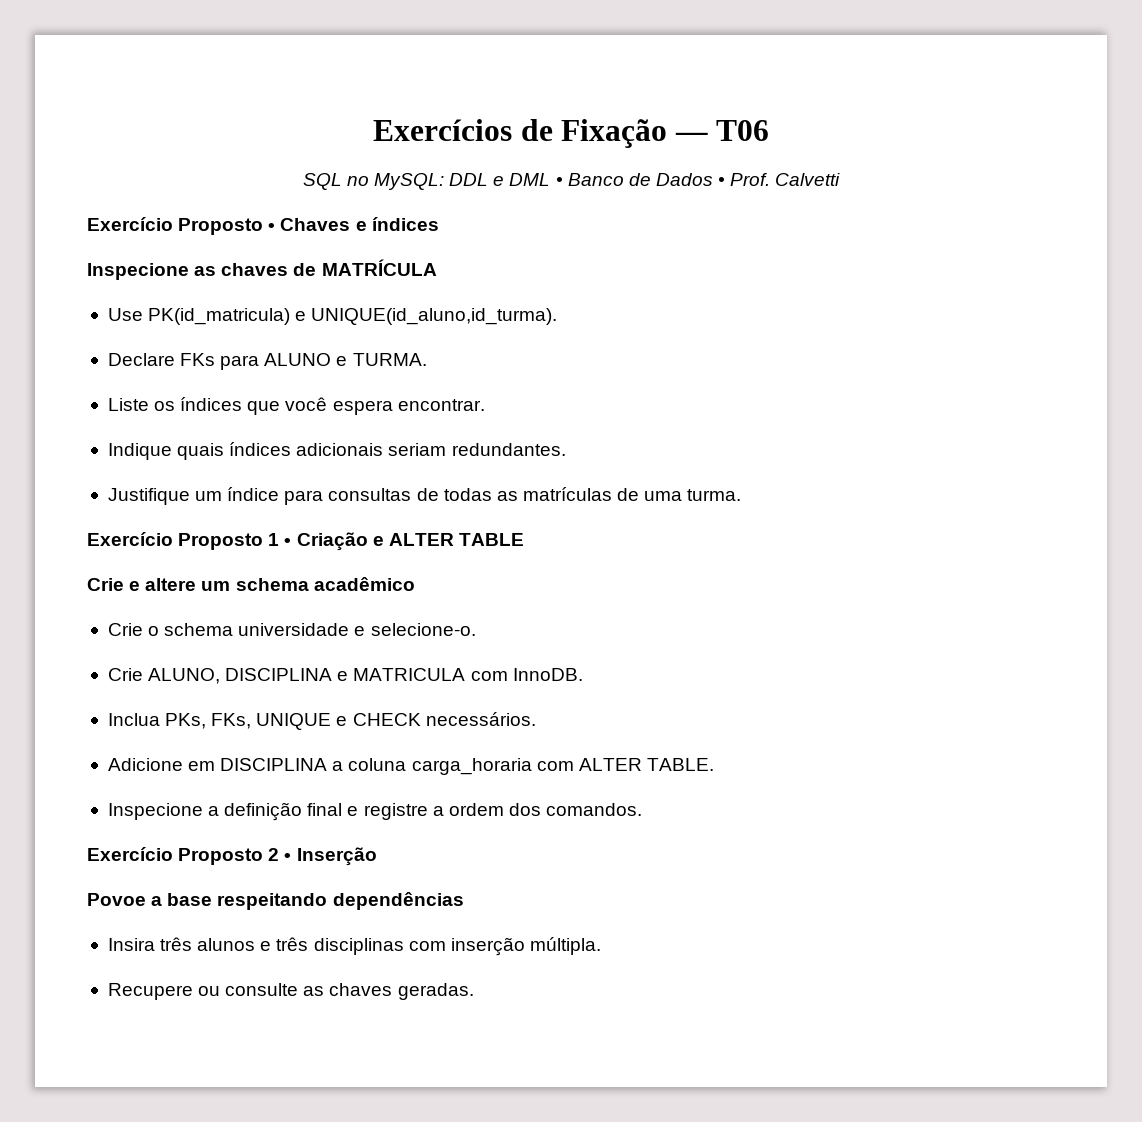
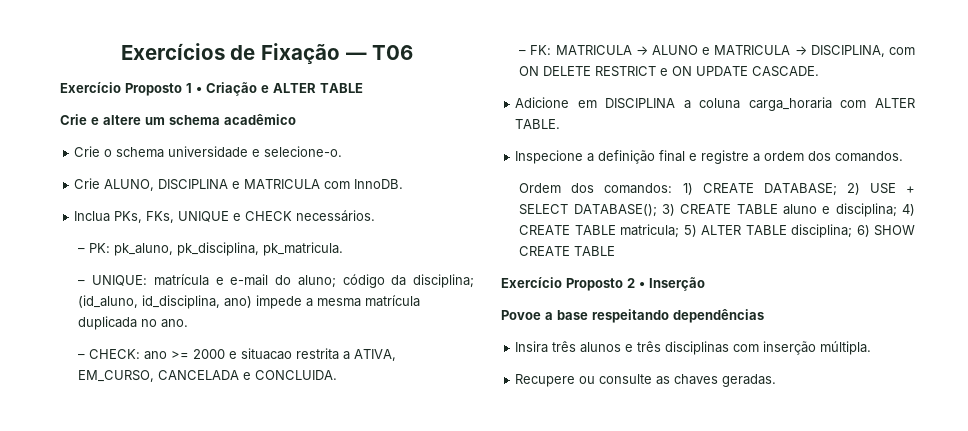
- SQL no MySQL: DDL e DML • Banco de Dados • Prof. Calvetti
- Exercício Proposto • Chaves e índices
- Inspecione as chaves de MATRÍCULA
- Use PK(id_matricula) e UNIQUE(id_aluno,id_turma).
- Declare FKs para ALUNO e TURMA.
- Liste os índices que você espera encontrar.
- Indique quais índices adicionais seriam redundantes.
- Justifique um índice para consultas de todas as matrículas de uma turma.
+ – PK: pk_aluno, pk_disciplina, pk_matricula.
+ – UNIQUE: matrícula e e-mail do aluno; código da disciplina; (id_aluno, id_disciplina, ano) impede a mesma matrícula duplicada no ano.
+ – CHECK: ano >= 2000 e situacao restrita a ATIVA, EM_CURSO, CANCELADA e CONCLUIDA.
+ – FK: MATRICULA → ALUNO e MATRICULA → DISCIPLINA, com ON DELETE RESTRICT e ON UPDATE CASCADE.
+ Ordem dos comandos: 1) CREATE DATABASE; 2) USE + SELECT DATABASE(); 3) CREATE TABLE aluno e disciplina; 4) CREATE TABLE matricula; 5) ALTER TABLE disciplina; 6) SHOW CREATE TABLE

